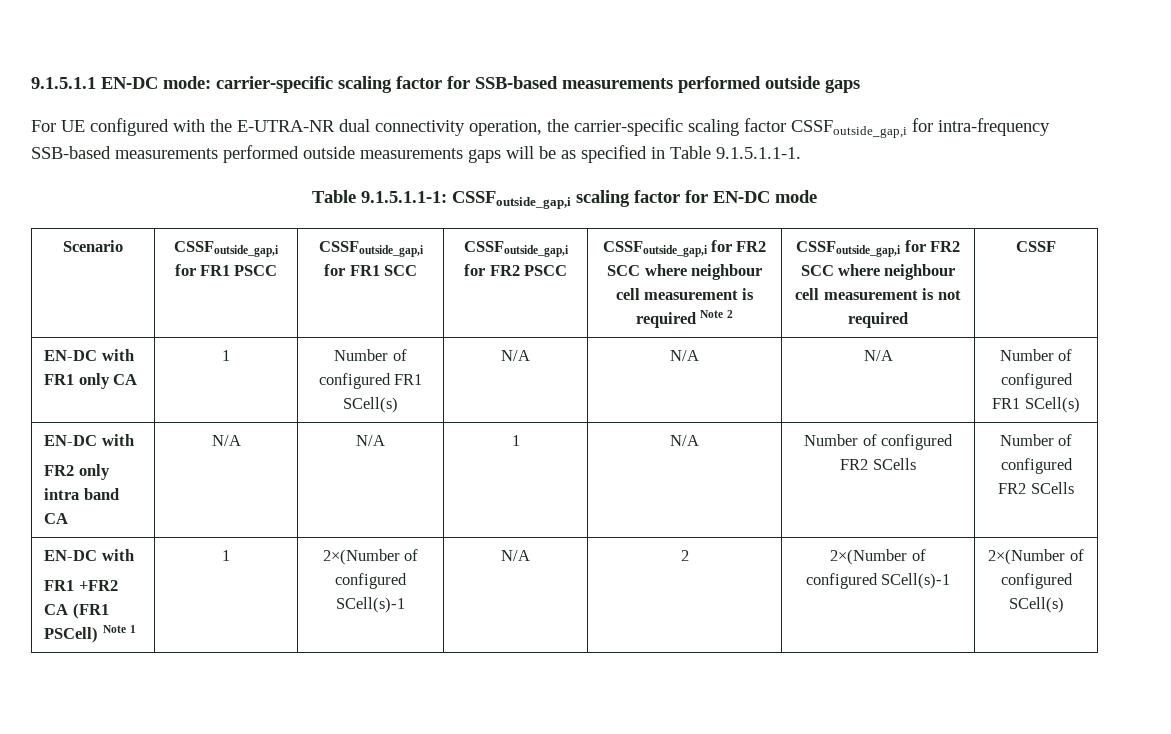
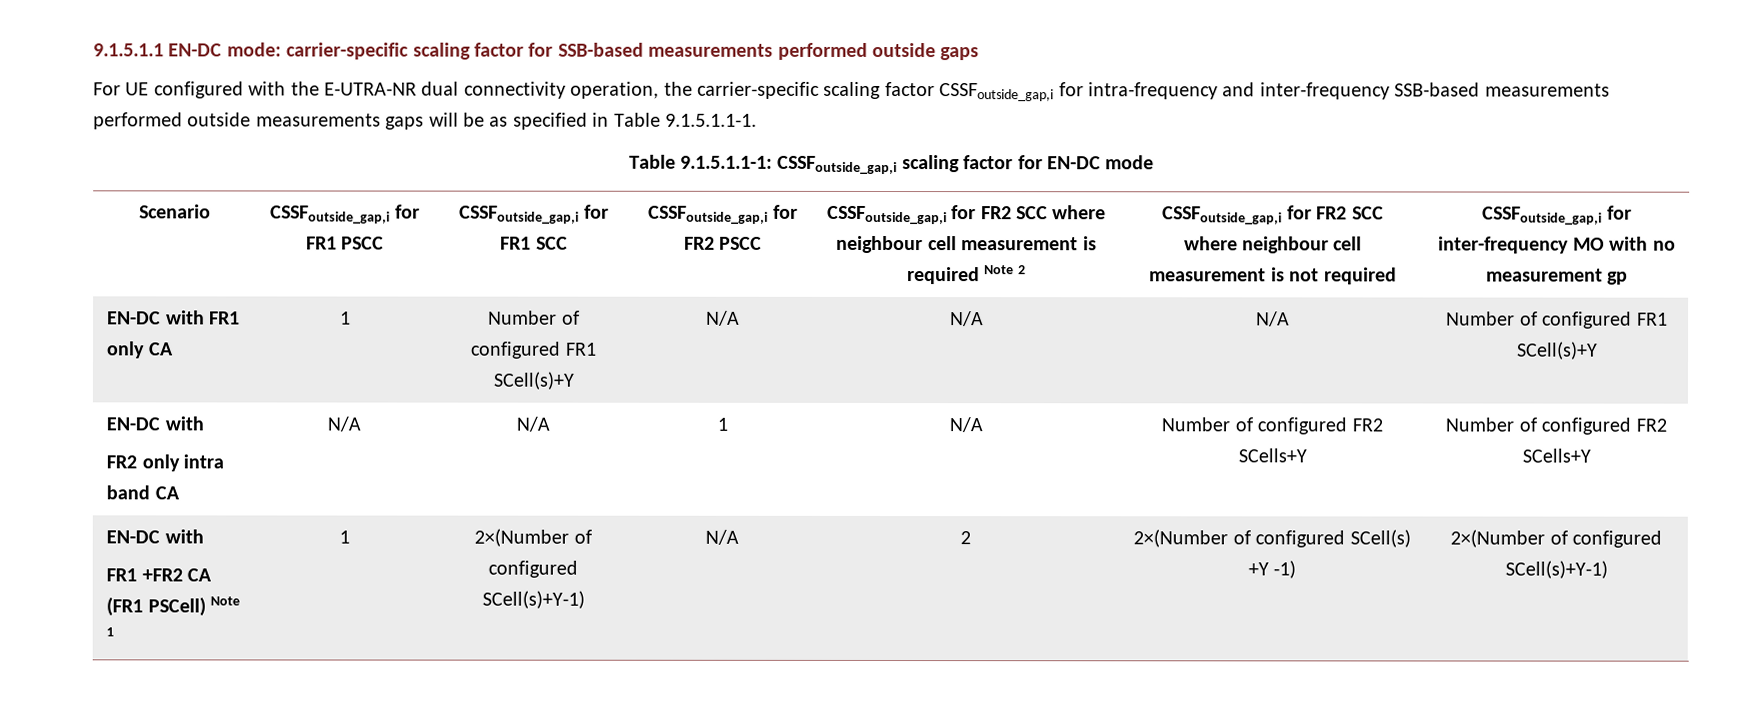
- For UE configured with the E-UTRA-NR dual connectivity operation, the carrier-specific scaling factor CSSFoutside_gap,i for intra-frequency SSB-based measurements performed outside measurements gaps will be as specified in Table 9.1.5.1.1-1.
+ For UE configured with the E-UTRA-NR dual connectivity operation, the carrier-specific scaling factor CSSFoutside_gap,i for intra-frequency and inter-frequency SSB-based measurements performed outside measurements gaps will be as specified in Table 9.1.5.1.1-1.
- CSSF
+ CSSFoutside_gap,i for inter-frequency MO with no measurement gp
- EN-DC with FR1 only CA | 1 | Number of configured FR1 SCell(s) | N/A | N/A | N/A | Number of configured FR1 SCell(s)
+ EN-DC with FR1 only CA | 1 | Number of configured FR1 SCell(s)+Y | N/A | N/A | N/A | Number of configured FR1 SCell(s)+Y
  EN-DC with
- FR2 only intra band CA | N/A | N/A | 1 | N/A | Number of configured FR2 SCells | Number of configured FR2 SCells
+ FR2 only intra band CA | N/A | N/A | 1 | N/A | Number of configured FR2 SCells+Y | Number of configured FR2 SCells+Y
  EN-DC with
- FR1 +FR2 CA (FR1 PSCell) Note 1 | 1 | 2×(Number of configured SCell(s)-1 | N/A | 2 | 2×(Number of configured SCell(s)-1 | 2×(Number of configured SCell(s)
+ FR1 +FR2 CA (FR1 PSCell) Note 1 | 1 | 2×(Number of configured SCell(s)+Y-1) | N/A | 2 | 2×(Number of configured SCell(s) +Y -1) | 2×(Number of configured SCell(s)+Y-1)

